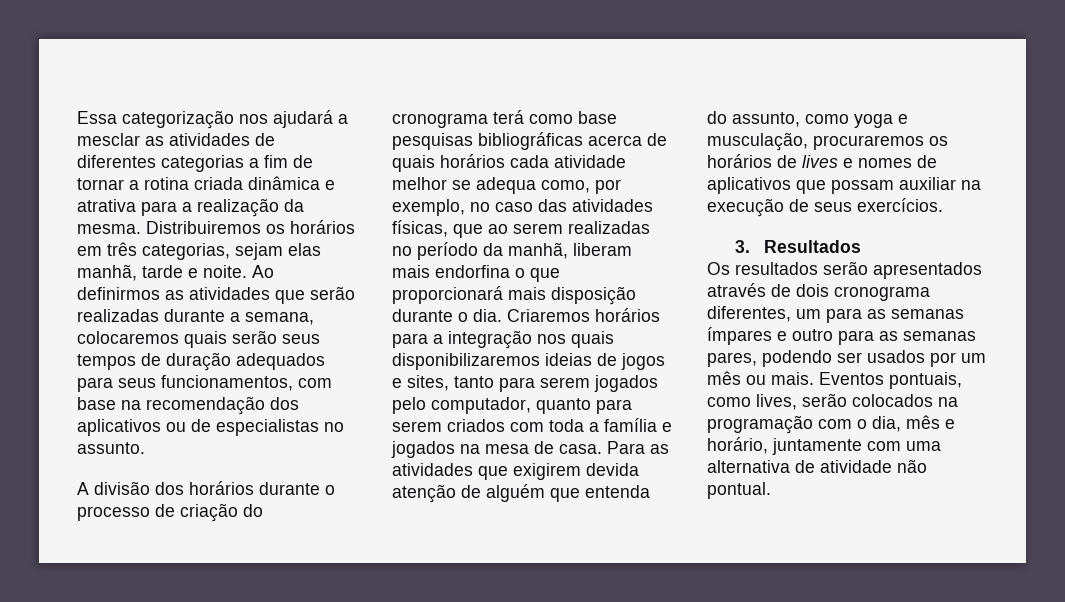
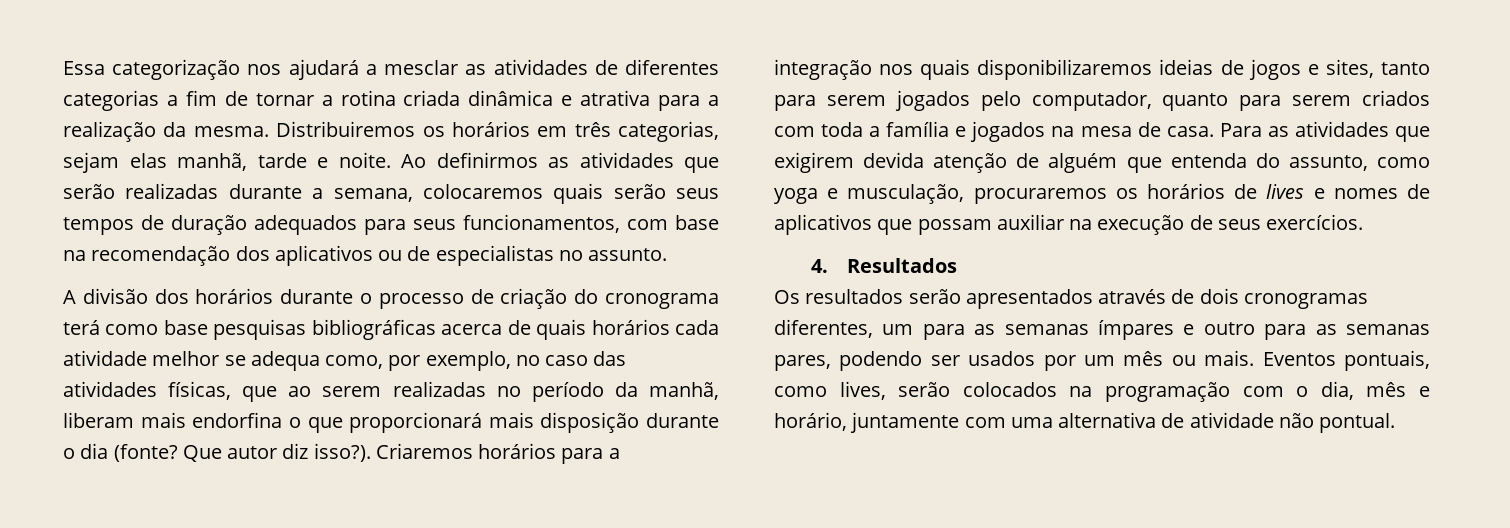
- A divisão dos horários durante o processo de criação do cronograma terá como base pesquisas bibliográficas acerca de quais horários cada atividade melhor se adequa como, por exemplo, no caso das atividades físicas, que ao serem realizadas no período da manhã, liberam mais endorfina o que proporcionará mais disposição durante o dia.
+ A divisão dos horários durante o processo de criação do cronograma terá como base pesquisas bibliográficas acerca de quais horários cada atividade melhor se adequa como, por exemplo, no caso das atividades físicas, que ao serem realizadas no período da manhã, liberam mais endorfina o que proporcionará mais disposição durante o dia (fonte? Que autor diz isso?).
- 3. Resultados
+ 4. Resultados
- Os resultados serão apresentados através de dois cronograma diferentes, um para as semanas ímpares e outro para as semanas pares, podendo ser usados por um mês ou mais.
+ Os resultados serão apresentados através de dois cronogramas diferentes, um para as semanas ímpares e outro para as semanas pares, podendo ser usados por um mês ou mais.

